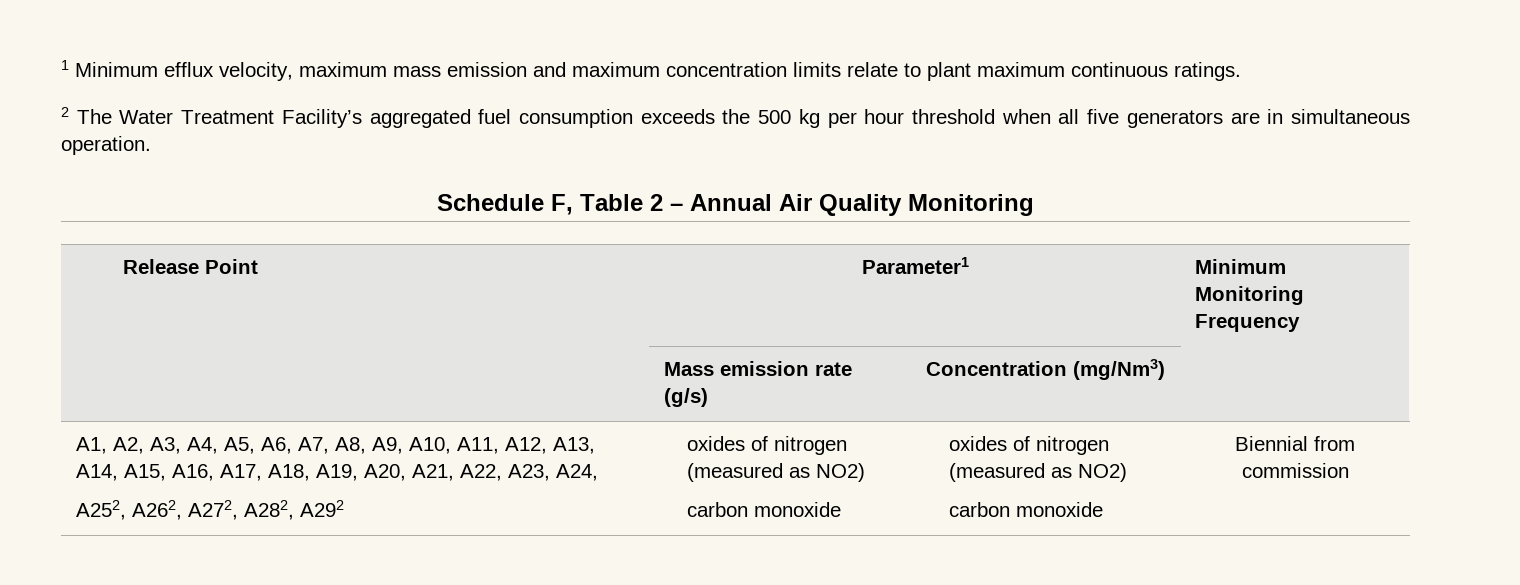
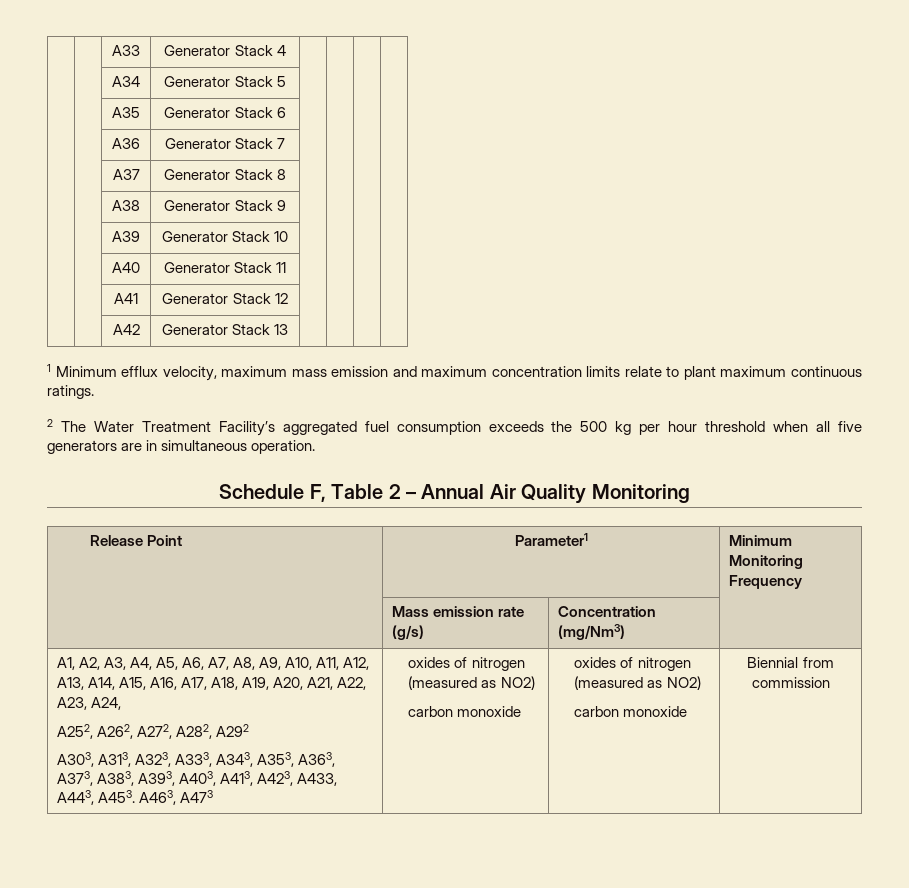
+ | | A33 | Generator Stack 4 | | | |
+ | | A34 | Generator Stack 5 | | | |
+ | | A35 | Generator Stack 6 | | | |
+ | | A36 | Generator Stack 7 | | | |
+ | | A37 | Generator Stack 8 | | | |
+ | | A38 | Generator Stack 9 | | | |
+ | | A39 | Generator Stack 10 | | | |
+ | | A40 | Generator Stack 11 | | | |
+ | | A41 | Generator Stack 12 | | | |
+ | | A42 | Generator Stack 13 | | | |
+ A303, A313, A323, A333, A343, A353, A363, A373, A383, A393, A403, A413, A423, A433, A443, A453. A463, A473

